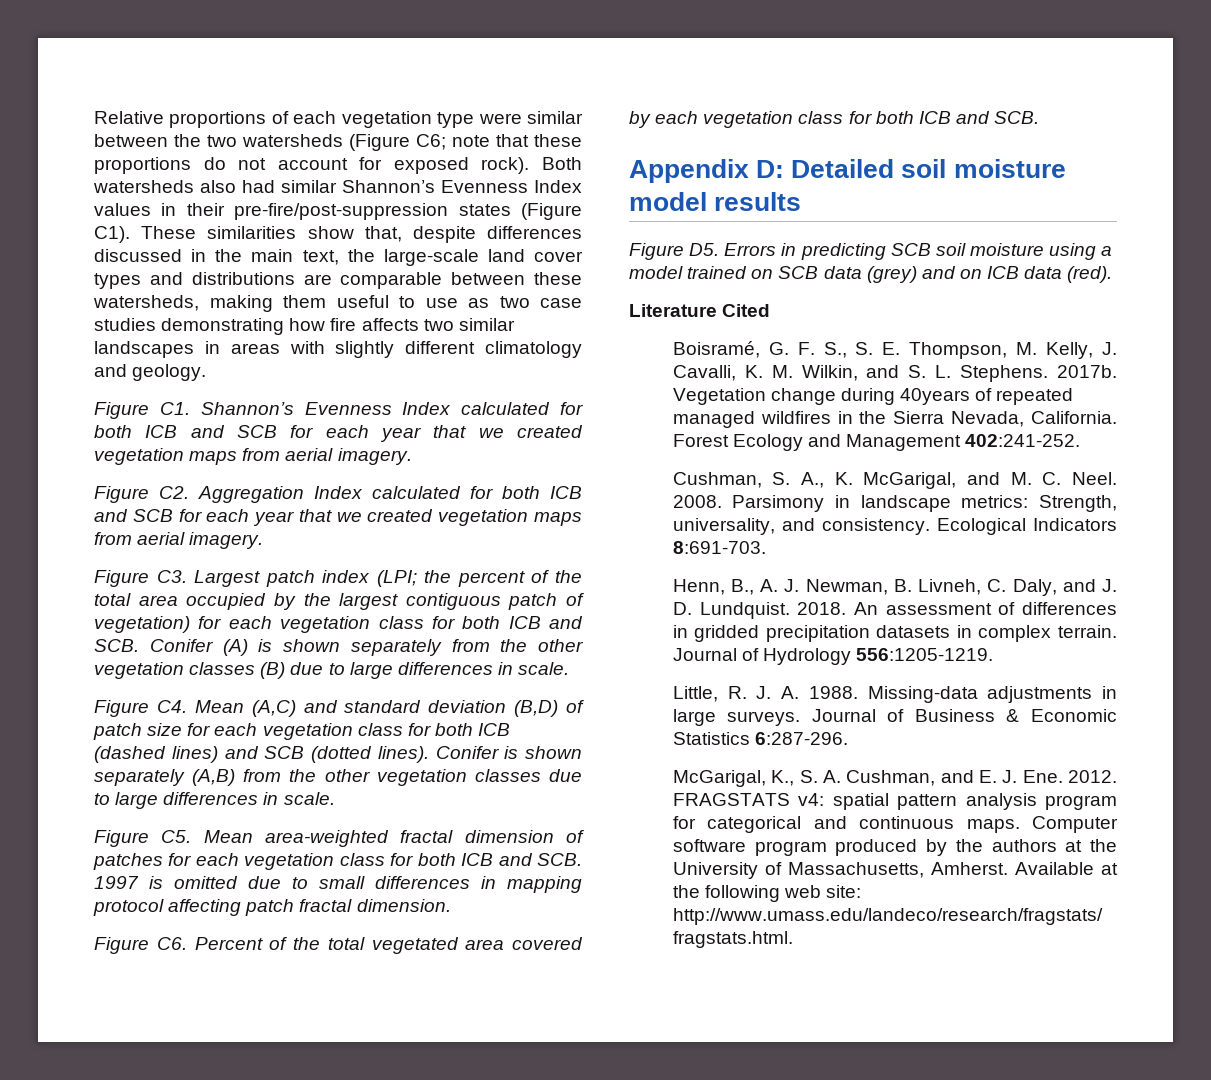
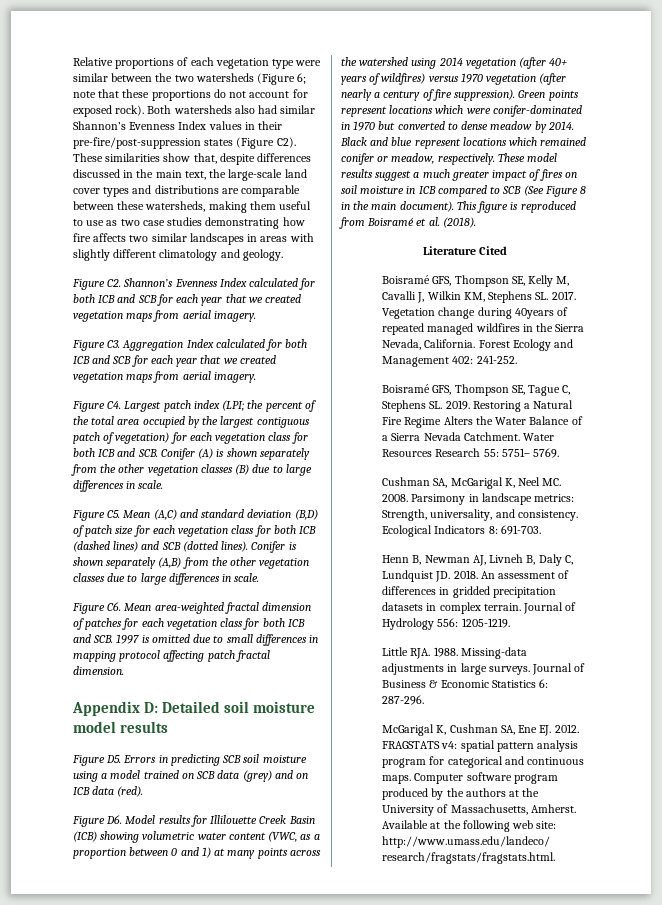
- Relative proportions of each vegetation type were similar between the two watersheds (Figure C6; note that these proportions do not account for exposed rock).
+ Relative proportions of each vegetation type were similar between the two watersheds (Figure 6; note that these proportions do not account for exposed rock).
- Both watersheds also had similar Shannon’s Evenness Index values in their pre-fire/post-suppression states (Figure C1). These similarities show that, despite differences discussed in the main text, the large-scale land cover types and distributions are comparable between these watersheds, making them useful to use as two case studies demonstrating how fire affects two similar landscapes in areas with slightly different climatology and geology.
+ Both watersheds also had similar Shannon’s Evenness Index values in their pre-fire/post-suppression states (Figure C2). These similarities show that, despite differences discussed in the main text, the large-scale land cover types and distributions are comparable between these watersheds, making them useful to use as two case studies demonstrating how fire affects two similar landscapes in areas with slightly different climatology and geology.
- Figure C1. Shannon’s Evenness Index calculated for both ICB and SCB for each year that we created vegetation maps from aerial imagery.
+ Figure C2. Shannon’s Evenness Index calculated for both ICB and SCB for each year that we created vegetation maps from aerial imagery.
- Figure C2. Aggregation Index calculated for both ICB and SCB for each year that we created vegetation maps from aerial imagery.
+ Figure C3. Aggregation Index calculated for both ICB and SCB for each year that we created vegetation maps from aerial imagery.
- Figure C3. Largest patch index (LPI; the percent of the total area occupied by the largest contiguous patch of vegetation) for each vegetation class for both ICB and SCB. Conifer (A) is shown separately from the other vegetation classes (B) due to large differences in scale.
+ Figure C4. Largest patch index (LPI; the percent of the total area occupied by the largest contiguous patch of vegetation) for each vegetation class for both ICB and SCB. Conifer (A) is shown separately from the other vegetation classes (B) due to large differences in scale.
- Figure C4. Mean (A,C) and standard deviation (B,D) of patch size for each vegetation class for both ICB (dashed lines) and SCB (dotted lines).
+ Figure C5. Mean (A,C) and standard deviation (B,D) of patch size for each vegetation class for both ICB (dashed lines) and SCB (dotted lines).
- Figure C5. Mean area-weighted fractal dimension of patches for each vegetation class for both ICB and SCB. 1997 is omitted due to small differences in mapping protocol affecting patch fractal dimension.
+ Figure C6. Mean area-weighted fractal dimension of patches for each vegetation class for both ICB and SCB. 1997 is omitted due to small differences in mapping protocol affecting patch fractal dimension.
- Figure C6. Percent of the total vegetated area covered by each vegetation class for both ICB and SCB.
+ Figure D6. Model results for Illilouette Creek Basin (ICB) showing volumetric water content (VWC, as a proportion between 0 and 1) at many points across the watershed using 2014 vegetation (after 40+ years of wildfires) versus 1970 vegetation (after nearly a century of fire suppression). Green points represent locations which were conifer-dominated in 1970 but converted to dense meadow by 2014. Black and blue represent locations which remained conifer or meadow, respectively. These model results suggest a much greater impact of fires on soil moisture in ICB compared to SCB (See Figure 8 in the main document). This figure is reproduced from Boisramé et al. (2018).
  Literature Cited
- Boisramé, G. F. S., S. E. Thompson, M. Kelly, J. Cavalli, K. M. Wilkin, and S. L. Stephens. 2017b.
+ Boisramé GFS, Thompson SE, Kelly M, Cavalli J, Wilkin KM, Stephens SL. 2017.
- Forest Ecology and Management 402:241-252.
- Cushman, S. A., K. McGarigal, and M. C. Neel. 2008.
+ Forest Ecology and Management 402: 241-252.
+ Boisramé GFS, Thompson SE, Tague C, Stephens SL. 2019. Restoring a Natural Fire Regime Alters the Water Balance of a Sierra Nevada Catchment. Water Resources Research 55: 5751– 5769.
+ Cushman SA, McGarigal K, Neel MC. 2008.
- Ecological Indicators 8:691-703.
- Henn, B., A. J. Newman, B. Livneh, C. Daly, and J. D. Lundquist. 2018.
+ Ecological Indicators 8: 691-703.
+ Henn B, Newman AJ, Livneh B, Daly C, Lundquist JD. 2018.
- Journal of Hydrology 556:1205-1219.
- Little, R. J. A. 1988.
+ Journal of Hydrology 556: 1205-1219.
+ Little RJA. 1988.
- Journal of Business & Economic Statistics 6:287-296.
- McGarigal, K., S. A. Cushman, and E. J. Ene. 2012.
+ Journal of Business & Economic Statistics 6: 287-296.
+ McGarigal K, Cushman SA, Ene EJ. 2012.

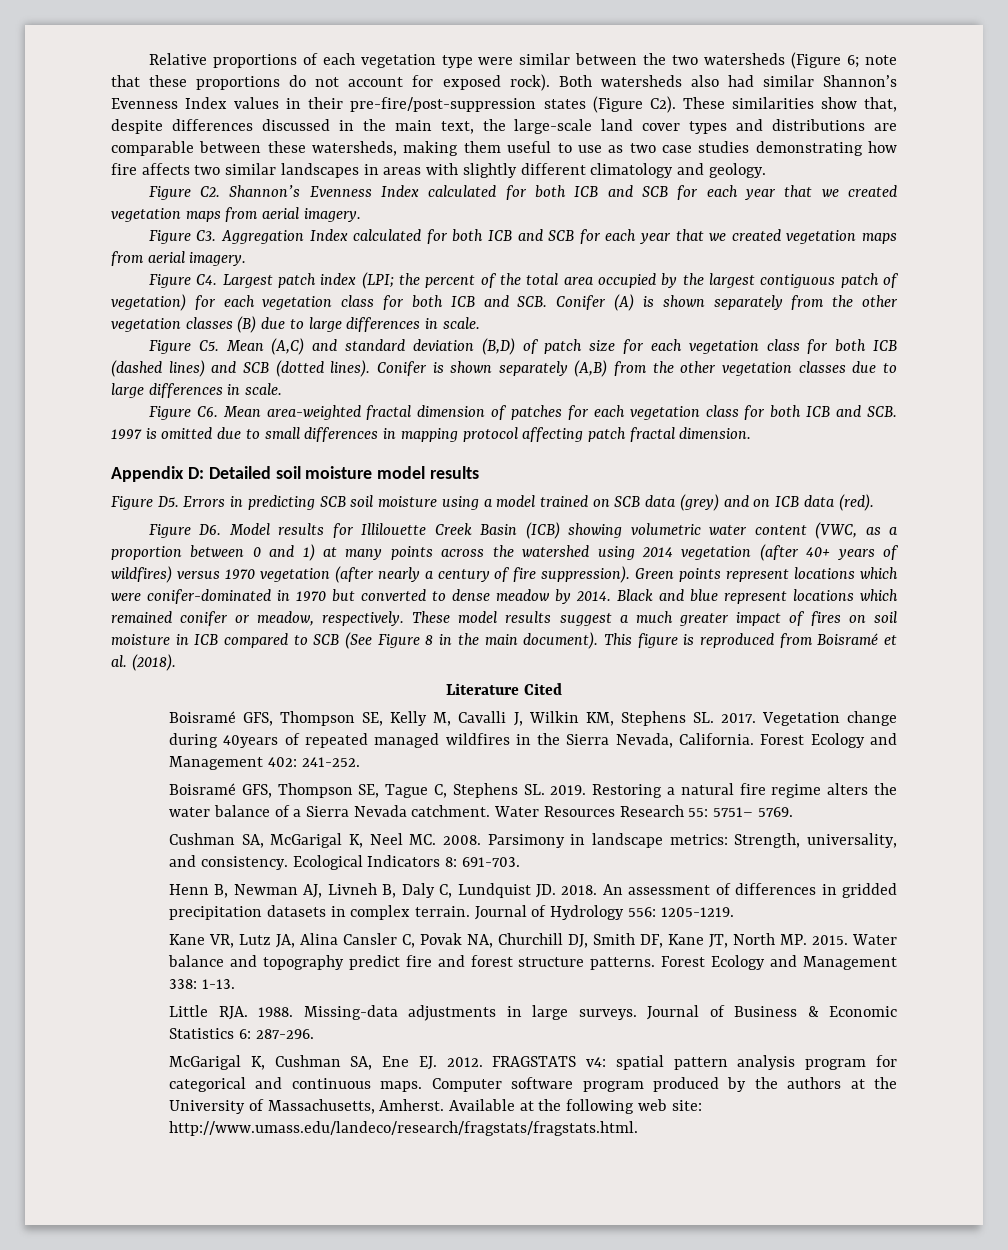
- Restoring a Natural Fire Regime Alters the Water Balance of a Sierra Nevada Catchment.
+ Restoring a natural fire regime alters the water balance of a Sierra Nevada catchment.
+ Kane VR, Lutz JA, Alina Cansler C, Povak NA, Churchill DJ, Smith DF, Kane JT, North MP. 2015. Water balance and topography predict fire and forest structure patterns. Forest Ecology and Management 338: 1-13.

